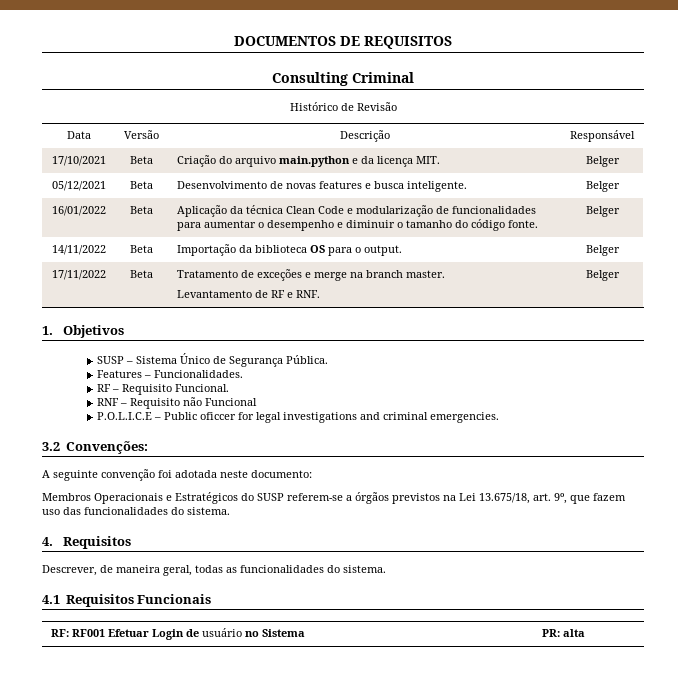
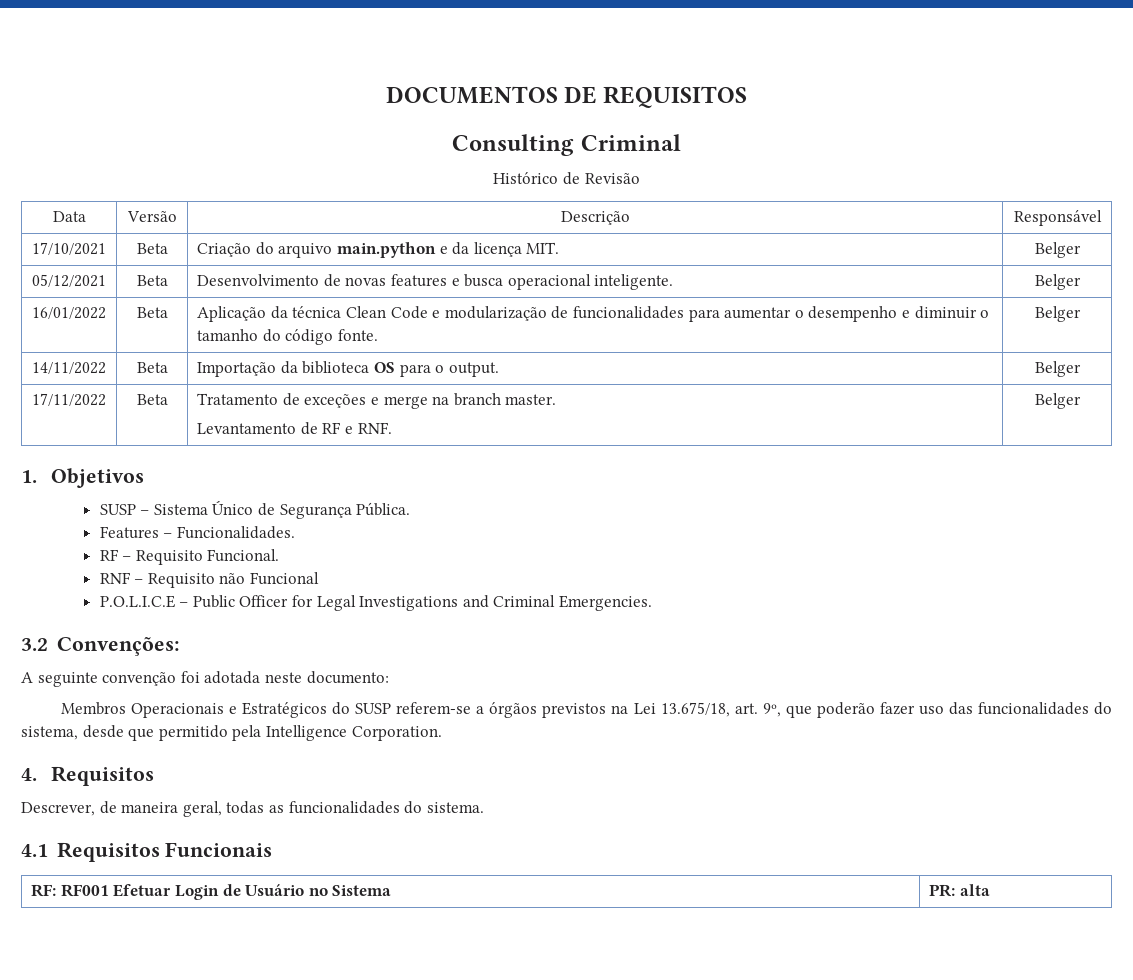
- 05/12/2021 | Beta | Desenvolvimento de novas features e busca inteligente. | Belger
+ 05/12/2021 | Beta | Desenvolvimento de novas features e busca operacional inteligente. | Belger
- P.O.L.I.C.E – Public oficcer for legal investigations and criminal emergencies.
+ P.O.L.I.C.E – Public Officer for Legal Investigations and Criminal Emergencies.
- Membros Operacionais e Estratégicos do SUSP referem-se a órgãos previstos na Lei 13.675/18, art. 9º, que fazem uso das funcionalidades do sistema.
+ Membros Operacionais e Estratégicos do SUSP referem-se a órgãos previstos na Lei 13.675/18, art. 9º, que poderão fazer uso das funcionalidades do sistema, desde que permitido pela Intelligence Corporation.
- RF: RF001 Efetuar Login de usuário no Sistema | PR: alta
+ RF: RF001 Efetuar Login de Usuário no Sistema | PR: alta

